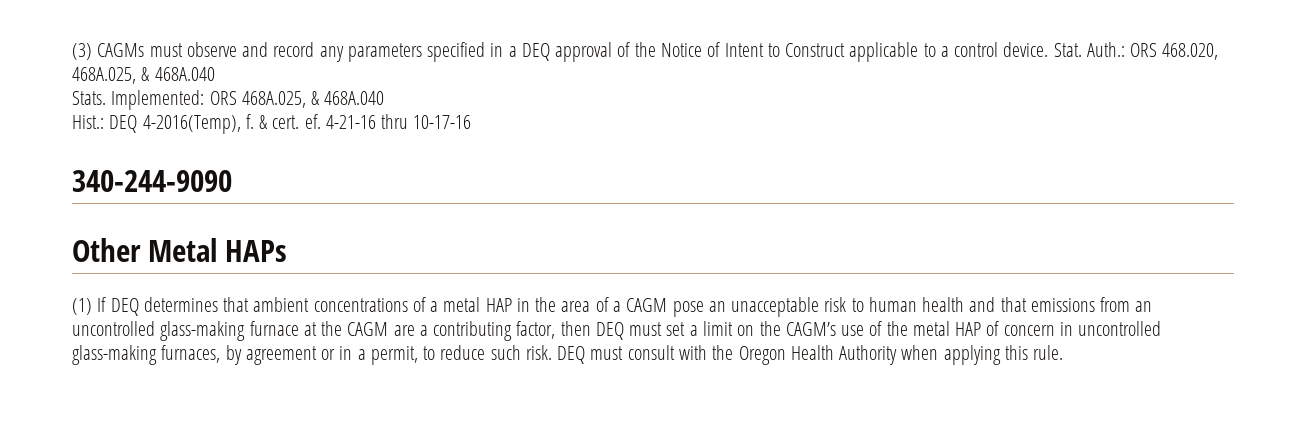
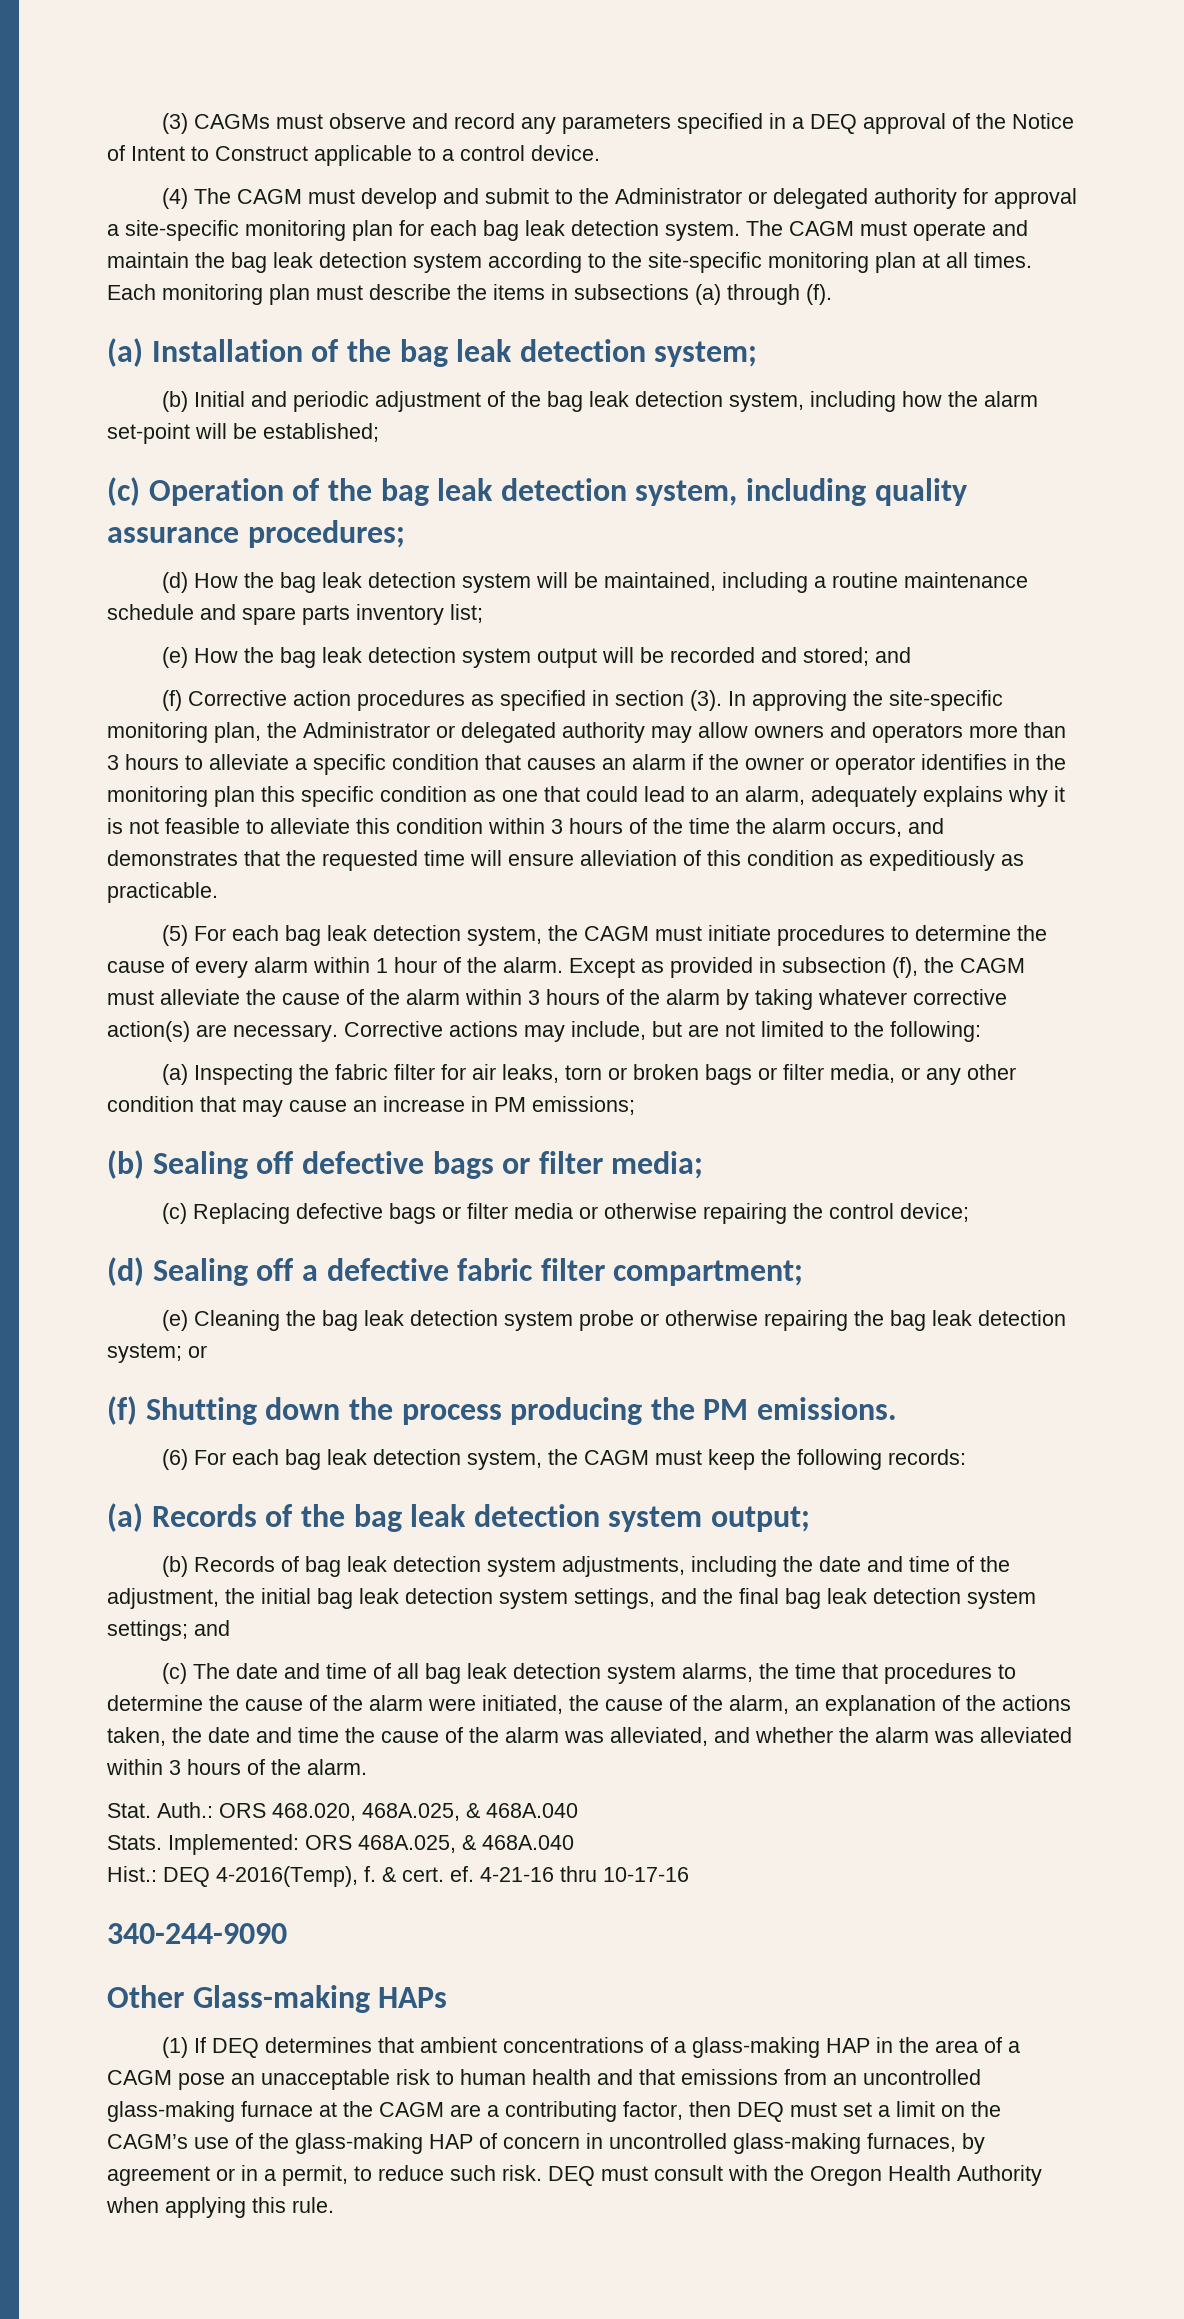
- (3) CAGMs must observe and record any parameters specified in a DEQ approval of the Notice of Intent to Construct applicable to a control device. Stat.
+ (3) CAGMs must observe and record any parameters specified in a DEQ approval of the Notice of Intent to Construct applicable to a control device.
+ (4) The CAGM must develop and submit to the Administrator or delegated authority for approval a site-specific monitoring plan for each bag leak detection system. The CAGM must operate and maintain the bag leak detection system according to the site-specific monitoring plan at all times. Each monitoring plan must describe the items in subsections (a) through (f).
+ (a) Installation of the bag leak detection system;
+ (b) Initial and periodic adjustment of the bag leak detection system, including how the alarm set-point will be established;
+ (c) Operation of the bag leak detection system, including quality assurance procedures;
+ (d) How the bag leak detection system will be maintained, including a routine maintenance schedule and spare parts inventory list;
+ (e) How the bag leak detection system output will be recorded and stored; and
+ (f) Corrective action procedures as specified in section (3). In approving the site-specific monitoring plan, the Administrator or delegated authority may allow owners and operators more than 3 hours to alleviate a specific condition that causes an alarm if the owner or operator identifies in the monitoring plan this specific condition as one that could lead to an alarm, adequately explains why it is not feasible to alleviate this condition within 3 hours of the time the alarm occurs, and demonstrates that the requested time will ensure alleviation of this condition as expeditiously as practicable.
+ (5) For each bag leak detection system, the CAGM must initiate procedures to determine the cause of every alarm within 1 hour of the alarm. Except as provided in subsection (f), the CAGM must alleviate the cause of the alarm within 3 hours of the alarm by taking whatever corrective action(s) are necessary. Corrective actions may include, but are not limited to the following:
+ (a) Inspecting the fabric filter for air leaks, torn or broken bags or filter media, or any other condition that may cause an increase in PM emissions;
+ (b) Sealing off defective bags or filter media;
+ (c) Replacing defective bags or filter media or otherwise repairing the control device;
+ (d) Sealing off a defective fabric filter compartment;
+ (e) Cleaning the bag leak detection system probe or otherwise repairing the bag leak detection system; or
+ (f) Shutting down the process producing the PM emissions.
+ (6) For each bag leak detection system, the CAGM must keep the following records:
+ (a) Records of the bag leak detection system output;
+ (b) Records of bag leak detection system adjustments, including the date and time of the adjustment, the initial bag leak detection system settings, and the final bag leak detection system settings; and
+ (c) The date and time of all bag leak detection system alarms, the time that procedures to determine the cause of the alarm were initiated, the cause of the alarm, an explanation of the actions taken, the date and time the cause of the alarm was alleviated, and whether the alarm was alleviated within 3 hours of the alarm.
+ Stat.
- Other Metal HAPs
+ Other Glass-making HAPs
- (1) If DEQ determines that ambient concentrations of a metal HAP in the area of a CAGM pose an unacceptable risk to human health and that emissions from an uncontrolled glass-making furnace at the CAGM are a contributing factor, then DEQ must set a limit on the CAGM’s use of the metal HAP of concern in uncontrolled glass-making furnaces, by agreement or in a permit, to reduce such risk.
+ (1) If DEQ determines that ambient concentrations of a glass-making HAP in the area of a CAGM pose an unacceptable risk to human health and that emissions from an uncontrolled glass-making furnace at the CAGM are a contributing factor, then DEQ must set a limit on the CAGM’s use of the glass-making HAP of concern in uncontrolled glass-making furnaces, by agreement or in a permit, to reduce such risk.

